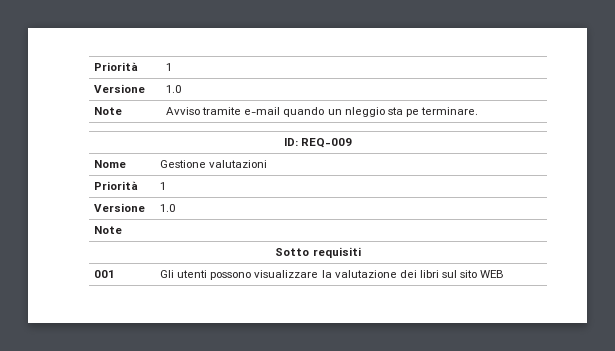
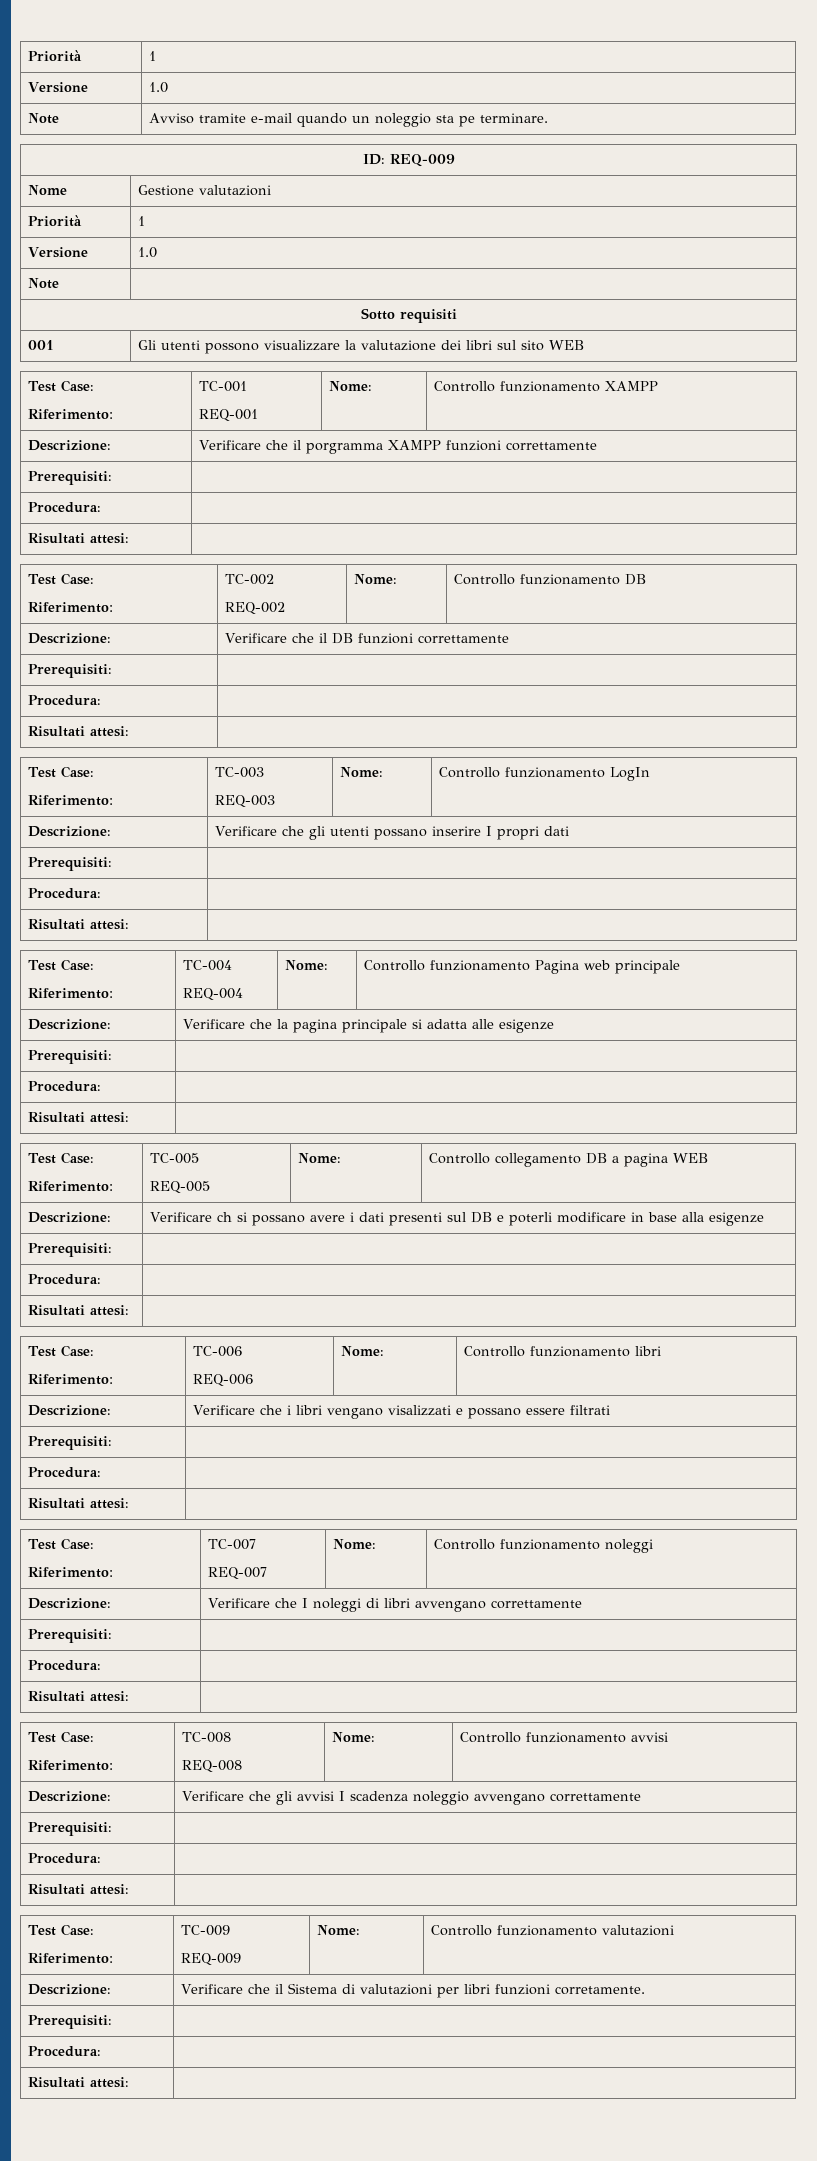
- Note | Avviso tramite e-mail quando un nleggio sta pe terminare.
+ Note | Avviso tramite e-mail quando un noleggio sta pe terminare.
  001 | Gli utenti possono visualizzare la valutazione dei libri sul sito WEB
+ Test Case:
+ Riferimento: | TC-001
+ REQ-001 | Nome: | Controllo funzionamento XAMPP
+ Descrizione: | Verificare che il porgramma XAMPP funzioni correttamente
+ Prerequisiti: |
+ Procedura: |
+ Risultati attesi: |
+ Test Case:
+ Riferimento: | TC-002
+ REQ-002 | Nome: | Controllo funzionamento DB
+ Descrizione: | Verificare che il DB funzioni correttamente
+ Prerequisiti: |
+ Procedura: |
+ Risultati attesi: |
+ Test Case:
+ Riferimento: | TC-003
+ REQ-003 | Nome: | Controllo funzionamento LogIn
+ Descrizione: | Verificare che gli utenti possano inserire I propri dati
+ Prerequisiti: |
+ Procedura: |
+ Risultati attesi: |
+ Test Case:
+ Riferimento: | TC-004
+ REQ-004 | Nome: | Controllo funzionamento Pagina web principale
+ Descrizione: | Verificare che la pagina principale si adatta alle esigenze
+ Prerequisiti: |
+ Procedura: |
+ Risultati attesi: |
+ Test Case:
+ Riferimento: | TC-005
+ REQ-005 | Nome: | Controllo collegamento DB a pagina WEB
+ Descrizione: | Verificare ch si possano avere i dati presenti sul DB e poterli modificare in base alla esigenze
+ Prerequisiti: |
+ Procedura: |
+ Risultati attesi: |
+ Test Case:
+ Riferimento: | TC-006
+ REQ-006 | Nome: | Controllo funzionamento libri
+ Descrizione: | Verificare che i libri vengano visalizzati e possano essere filtrati
+ Prerequisiti: |
+ Procedura: |
+ Risultati attesi: |
+ Test Case:
+ Riferimento: | TC-007
+ REQ-007 | Nome: | Controllo funzionamento noleggi
+ Descrizione: | Verificare che I noleggi di libri avvengano correttamente
+ Prerequisiti: |
+ Procedura: |
+ Risultati attesi: |
+ Test Case:
+ Riferimento: | TC-008
+ REQ-008 | Nome: | Controllo funzionamento avvisi
+ Descrizione: | Verificare che gli avvisi I scadenza noleggio avvengano correttamente
+ Prerequisiti: |
+ Procedura: |
+ Risultati attesi: |
+ Test Case:
+ Riferimento: | TC-009
+ REQ-009 | Nome: | Controllo funzionamento valutazioni
+ Descrizione: | Verificare che il Sistema di valutazioni per libri funzioni corretamente.
+ Prerequisiti: |
+ Procedura: |
+ Risultati attesi: |

